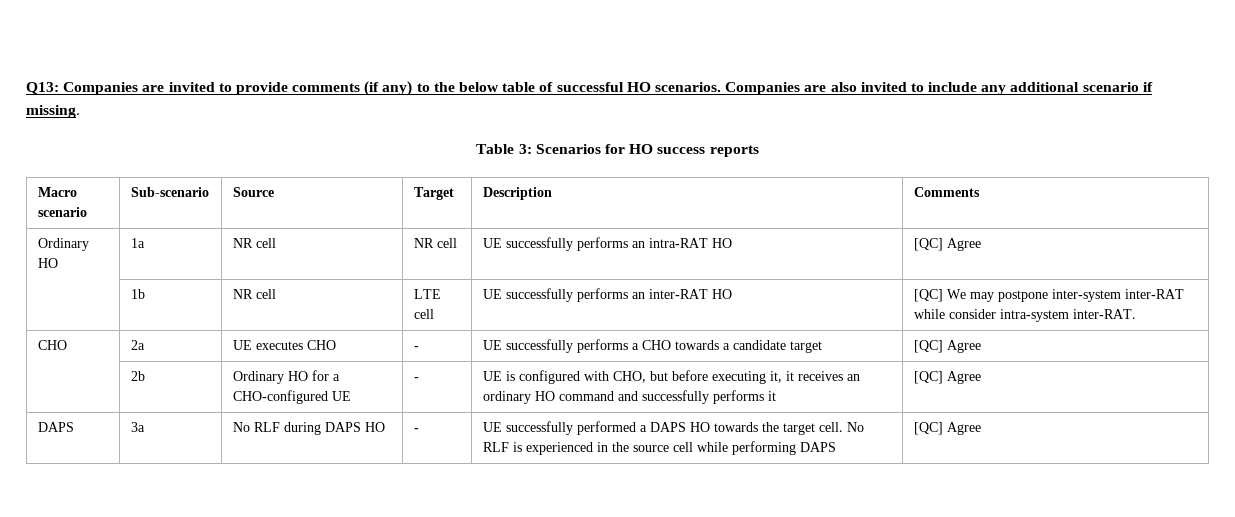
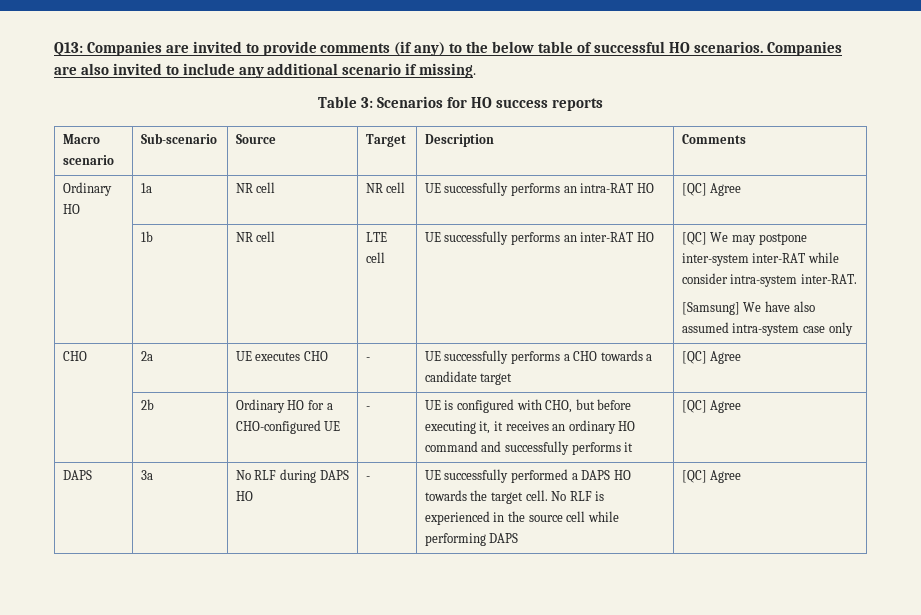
  | 1b | NR cell | LTE cell | UE successfully performs an inter-RAT HO | [QC] We may postpone inter-system inter-RAT while consider intra-system inter-RAT.
+ [Samsung] We have also assumed intra-system case only

